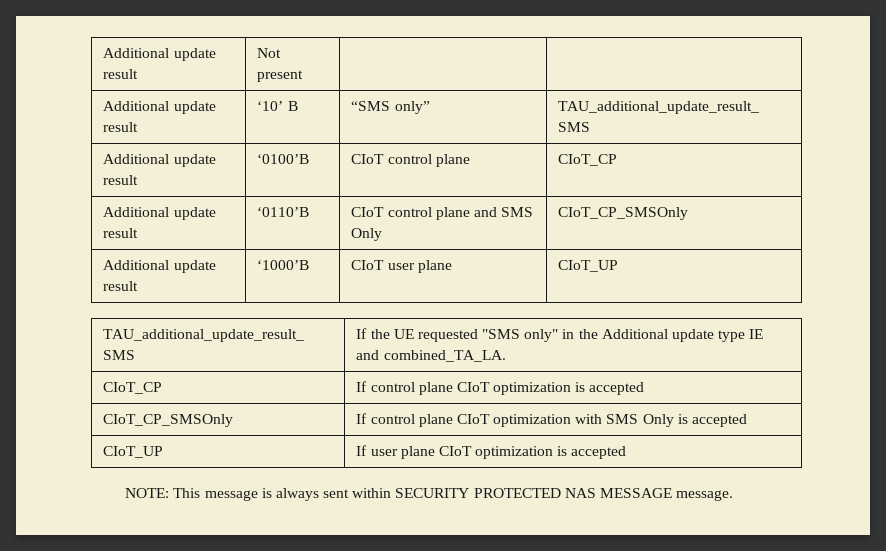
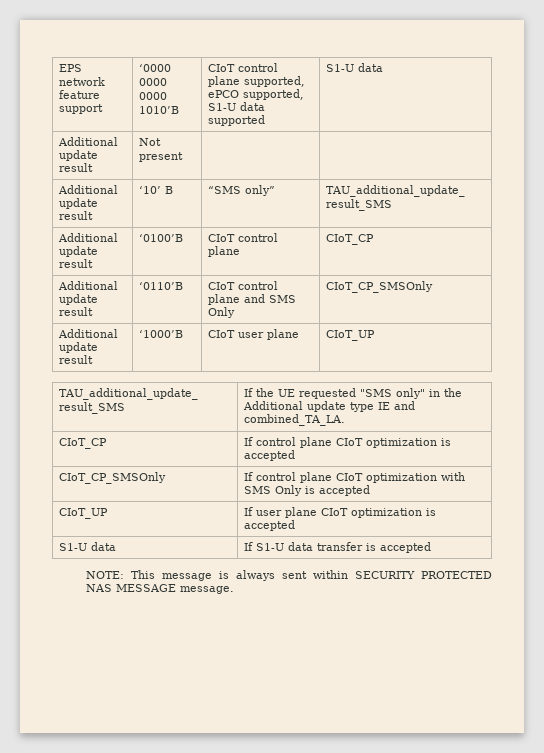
+ EPS network feature support | ‘0000 0000 0000 1010’B | CIoT control plane supported, ePCO supported, S1-U data supported | S1-U data
+ S1-U data | If S1-U data transfer is accepted

